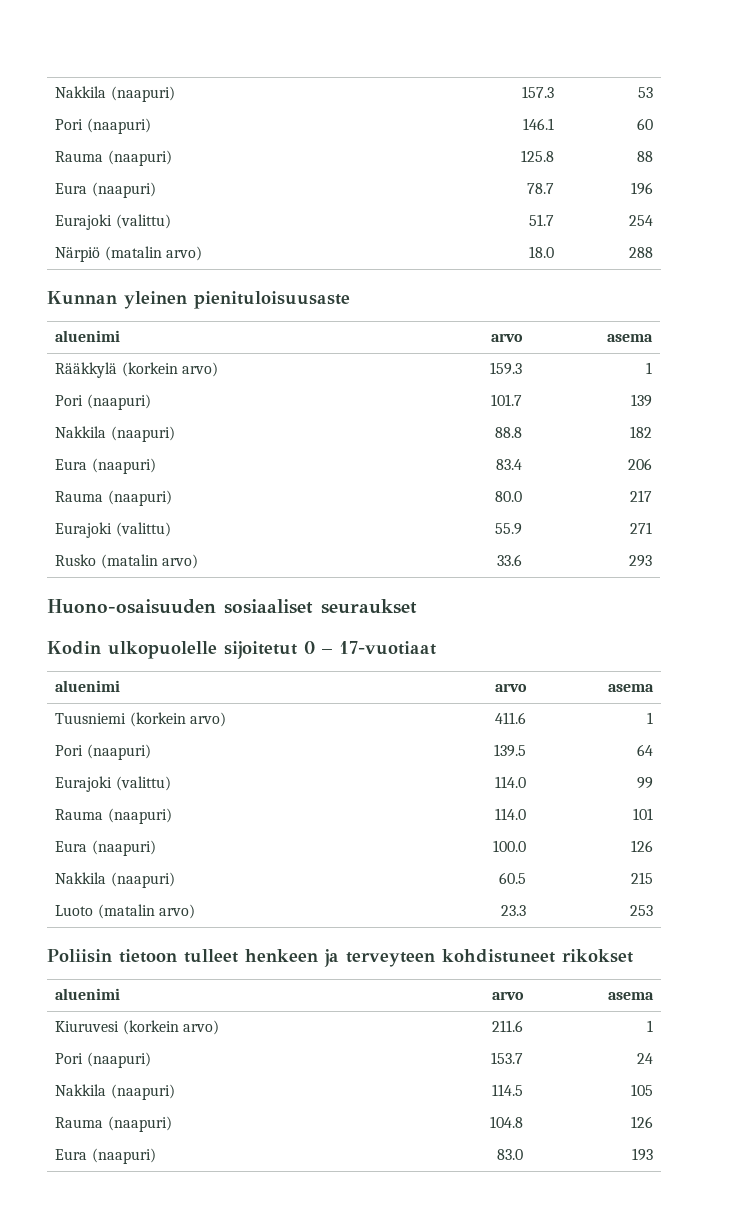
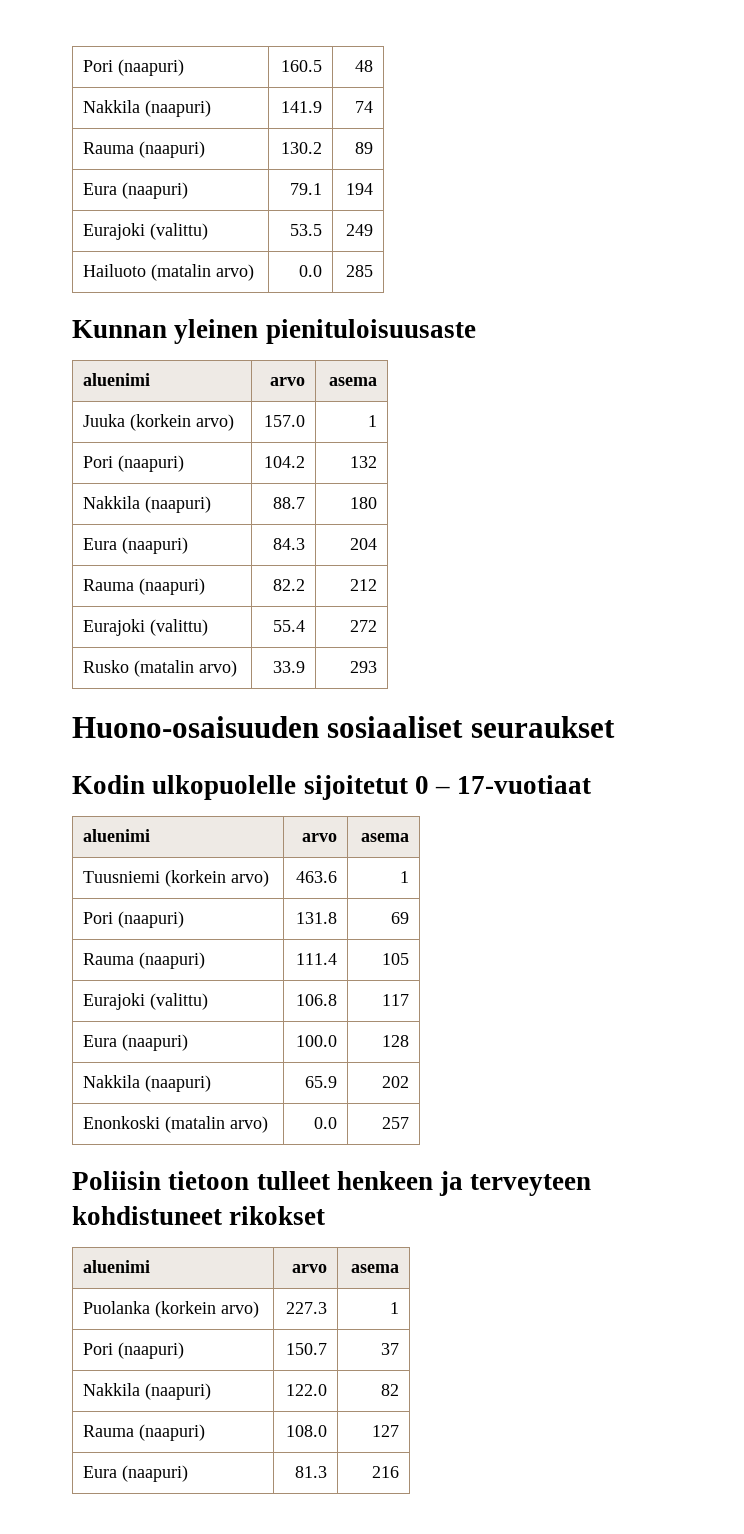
- Nakkila (naapuri) | 157.3 | 53
- Pori (naapuri) | 146.1 | 60
- Rauma (naapuri) | 125.8 | 88
- Eura (naapuri) | 78.7 | 196
- Eurajoki (valittu) | 51.7 | 254
- Närpiö (matalin arvo) | 18.0 | 288
+ Pori (naapuri) | 160.5 | 48
+ Nakkila (naapuri) | 141.9 | 74
+ Rauma (naapuri) | 130.2 | 89
+ Eura (naapuri) | 79.1 | 194
+ Eurajoki (valittu) | 53.5 | 249
+ Hailuoto (matalin arvo) | 0.0 | 285
- Rääkkylä (korkein arvo) | 159.3 | 1
- Pori (naapuri) | 101.7 | 139
- Nakkila (naapuri) | 88.8 | 182
- Eura (naapuri) | 83.4 | 206
- Rauma (naapuri) | 80.0 | 217
- Eurajoki (valittu) | 55.9 | 271
+ Juuka (korkein arvo) | 157.0 | 1
+ Pori (naapuri) | 104.2 | 132
+ Nakkila (naapuri) | 88.7 | 180
+ Eura (naapuri) | 84.3 | 204
+ Rauma (naapuri) | 82.2 | 212
+ Eurajoki (valittu) | 55.4 | 272
- Rusko (matalin arvo) | 33.6 | 293
+ Rusko (matalin arvo) | 33.9 | 293
- Tuusniemi (korkein arvo) | 411.6 | 1
- Pori (naapuri) | 139.5 | 64
- Eurajoki (valittu) | 114.0 | 99
- Rauma (naapuri) | 114.0 | 101
+ Tuusniemi (korkein arvo) | 463.6 | 1
+ Pori (naapuri) | 131.8 | 69
+ Rauma (naapuri) | 111.4 | 105
+ Eurajoki (valittu) | 106.8 | 117
- Eura (naapuri) | 100.0 | 126
- Nakkila (naapuri) | 60.5 | 215
- Luoto (matalin arvo) | 23.3 | 253
+ Eura (naapuri) | 100.0 | 128
+ Nakkila (naapuri) | 65.9 | 202
+ Enonkoski (matalin arvo) | 0.0 | 257
- Kiuruvesi (korkein arvo) | 211.6 | 1
- Pori (naapuri) | 153.7 | 24
- Nakkila (naapuri) | 114.5 | 105
- Rauma (naapuri) | 104.8 | 126
- Eura (naapuri) | 83.0 | 193
+ Puolanka (korkein arvo) | 227.3 | 1
+ Pori (naapuri) | 150.7 | 37
+ Nakkila (naapuri) | 122.0 | 82
+ Rauma (naapuri) | 108.0 | 127
+ Eura (naapuri) | 81.3 | 216

